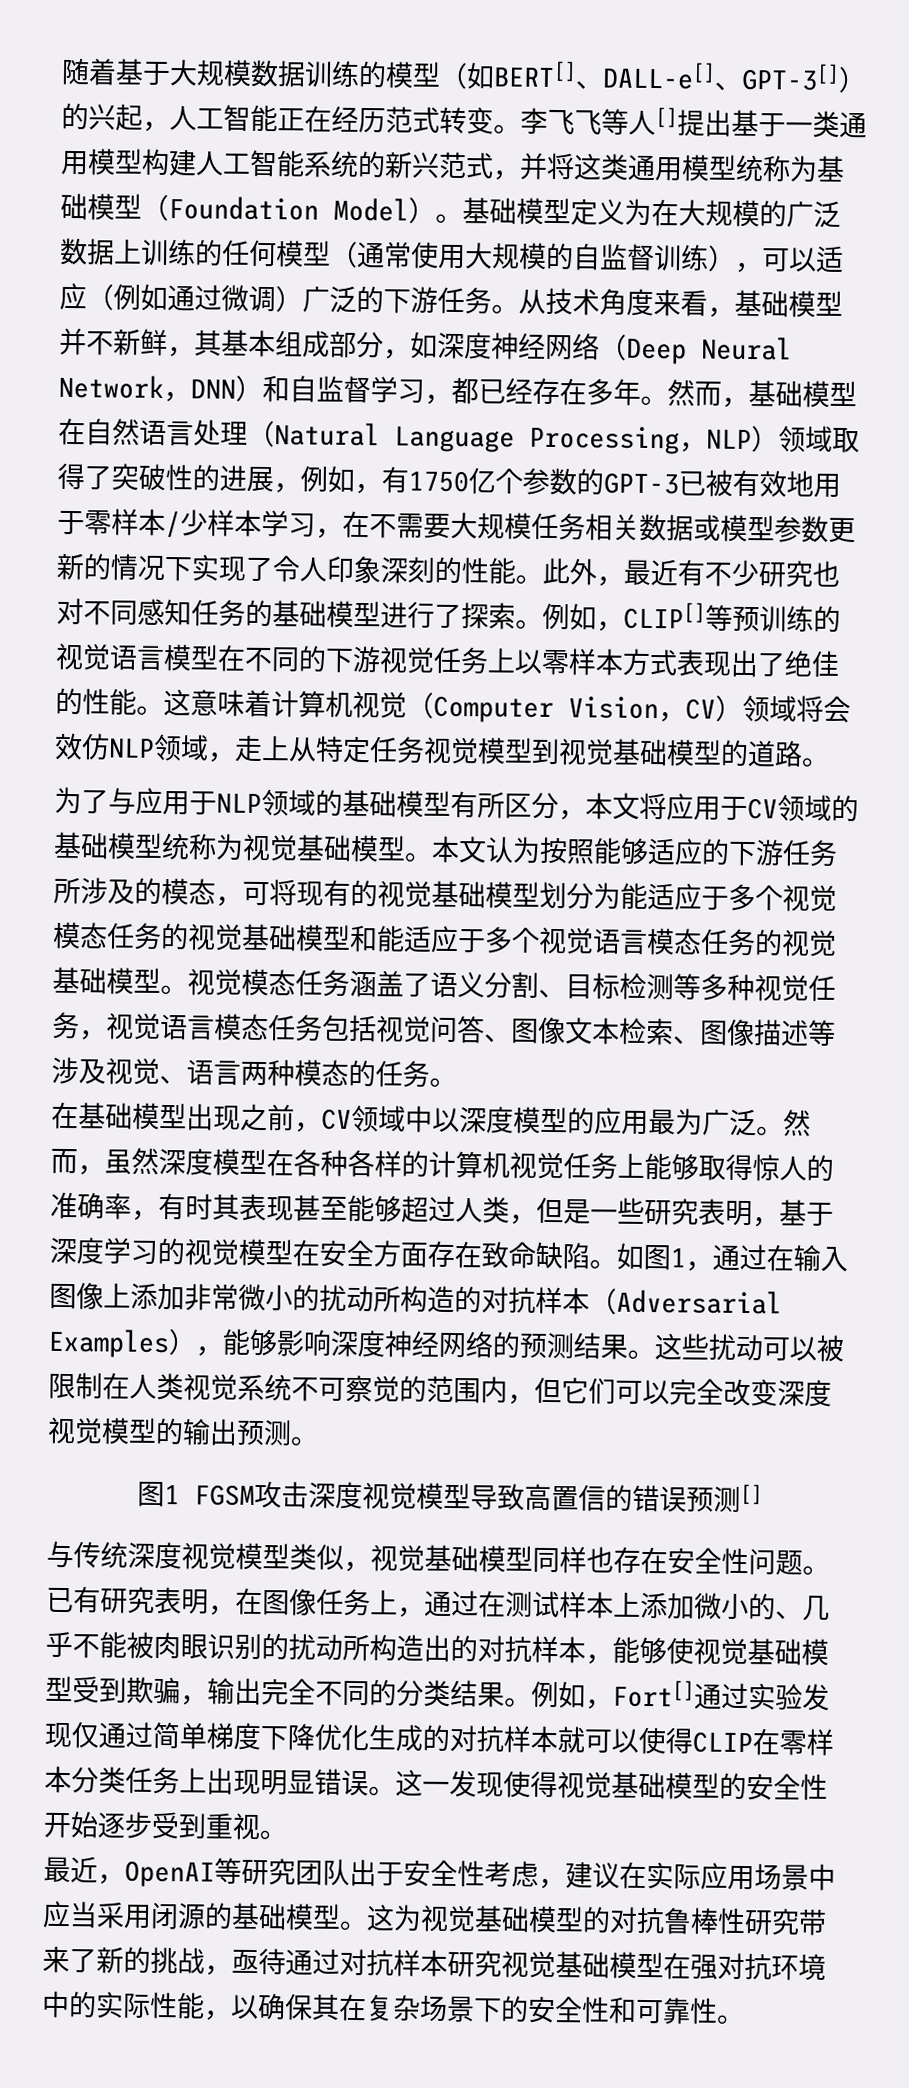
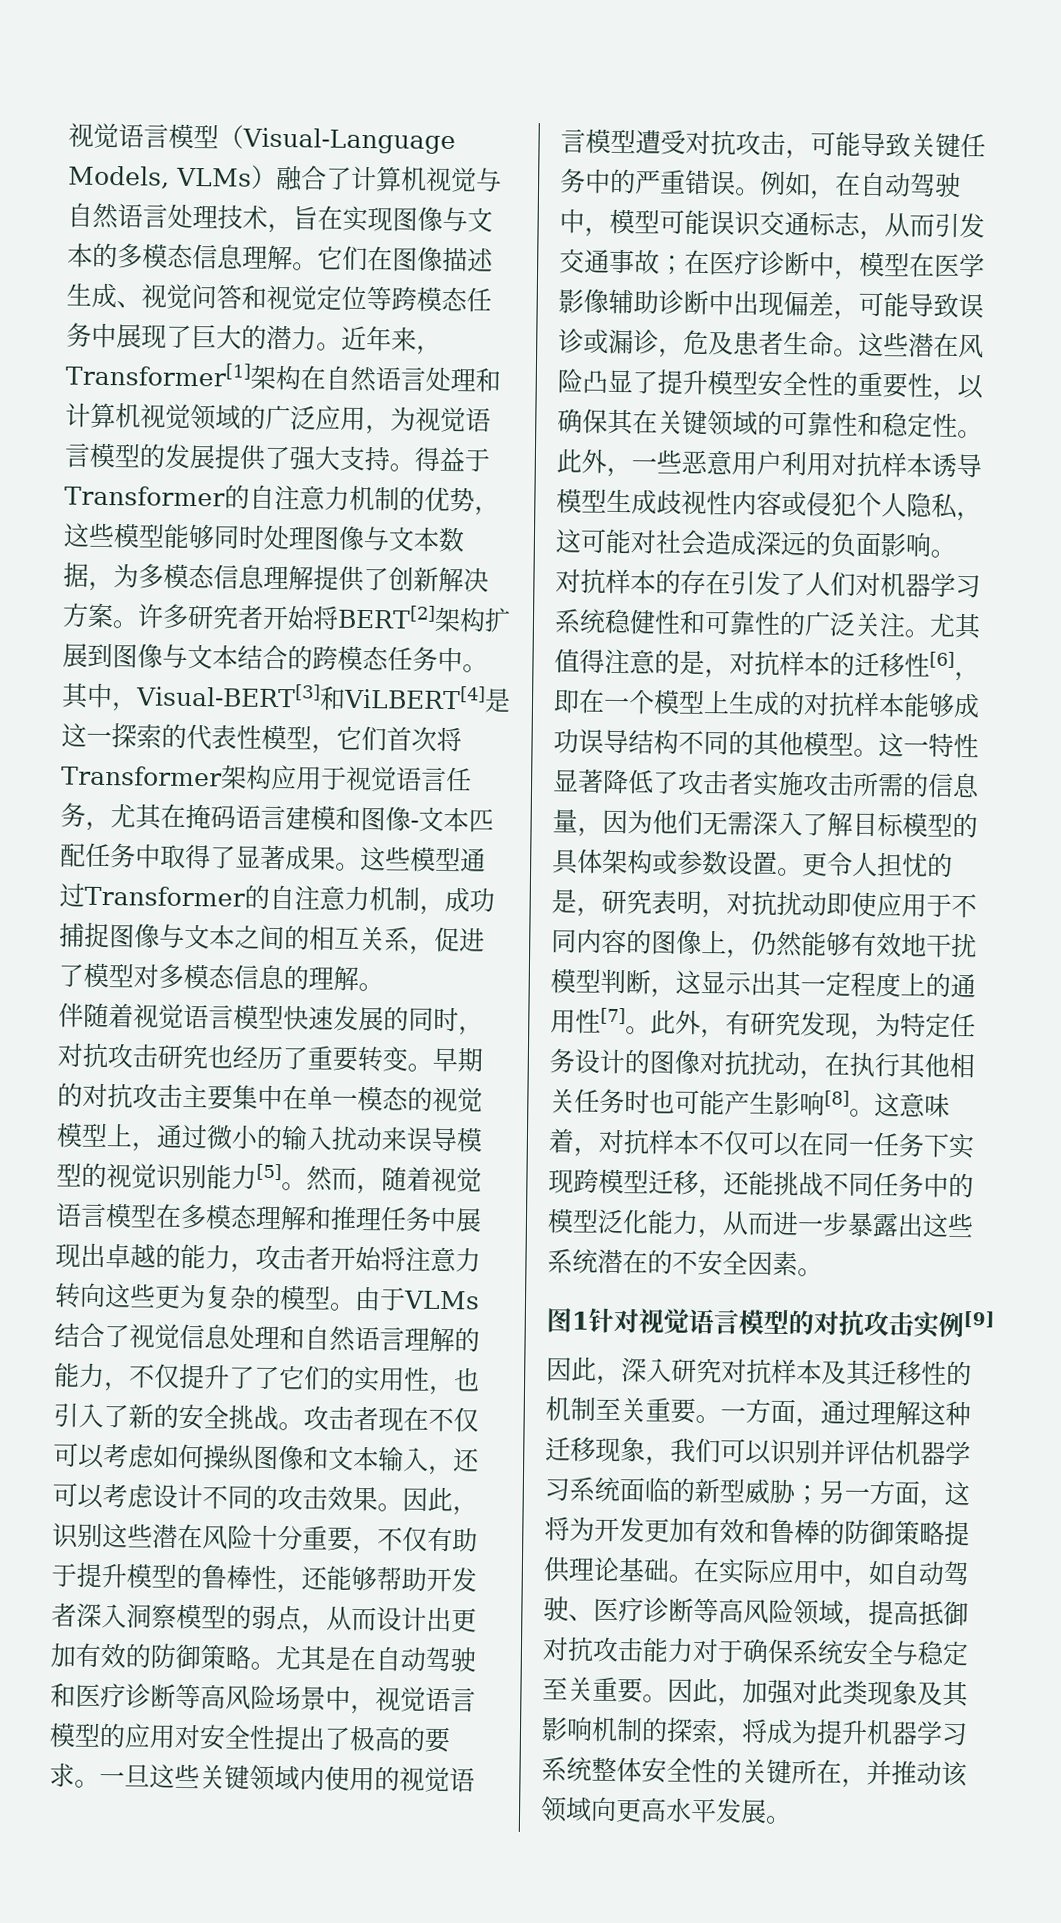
- 随着基于大规模数据训练的模型（如BERT[]、DALL-e[]、GPT-3[]）的兴起，人工智能正在经历范式转变。李飞飞等人[]提出基于一类通用模型构建人工智能系统的新兴范式，并将这类通用模型统称为基础模型（Foundation Model）。基础模型定义为在大规模的广泛数据上训练的任何模型（通常使用大规模的自监督训练），可以适应（例如通过微调）广泛的下游任务。从技术角度来看，基础模型并不新鲜，其基本组成部分，如深度神经网络（Deep Neural Network，DNN）和自监督学习，都已经存在多年。然而，基础模型在自然语言处理（Natural Language Processing，NLP）领域取得了突破性的进展，例如，有1750亿个参数的GPT-3已被有效地用于零样本/少样本学习，在不需要大规模任务相关数据或模型参数更新的情况下实现了令人印象深刻的性能。此外，最近有不少研究也对不同感知任务的基础模型进行了探索。例如，CLIP[]等预训练的视觉语言模型在不同的下游视觉任务上以零样本方式表现出了绝佳的性能。这意味着计算机视觉（Computer Vision，CV）领域将会效仿NLP领域，走上从特定任务视觉模型到视觉基础模型的道路。
- 为了与应用于NLP领域的基础模型有所区分，本文将应用于CV领域的基础模型统称为视觉基础模型。本文认为按照能够适应的下游任务所涉及的模态，可将现有的视觉基础模型划分为能适应于多个视觉模态任务的视觉基础模型和能适应于多个视觉语言模态任务的视觉基础模型。视觉模态任务涵盖了语义分割、目标检测等多种视觉任务，视觉语言模态任务包括视觉问答、图像文本检索、图像描述等涉及视觉、语言两种模态的任务。
- 在基础模型出现之前，CV领域中以深度模型的应用最为广泛。然而，虽然深度模型在各种各样的计算机视觉任务上能够取得惊人的准确率，有时其表现甚至能够超过人类，但是一些研究表明，基于深度学习的视觉模型在安全方面存在致命缺陷。如图1，通过在输入图像上添加非常微小的扰动所构造的对抗样本（Adversarial Examples），能够影响深度神经网络的预测结果。这些扰动可以被限制在人类视觉系统不可察觉的范围内，但它们可以完全改变深度视觉模型的输出预测。
- 图1 FGSM攻击深度视觉模型导致高置信的错误预测[]
- 与传统深度视觉模型类似，视觉基础模型同样也存在安全性问题。已有研究表明，在图像任务上，通过在测试样本上添加微小的、几乎不能被肉眼识别的扰动所构造出的对抗样本，能够使视觉基础模型受到欺骗，输出完全不同的分类结果。例如，Fort[]通过实验发现仅通过简单梯度下降优化生成的对抗样本就可以使得CLIP在零样本分类任务上出现明显错误。这一发现使得视觉基础模型的安全性开始逐步受到重视。
- 最近，OpenAI等研究团队出于安全性考虑，建议在实际应用场景中应当采用闭源的基础模型。这为视觉基础模型的对抗鲁棒性研究带来了新的挑战，亟待通过对抗样本研究视觉基础模型在强对抗环境中的实际性能，以确保其在复杂场景下的安全性和可靠性。
+ 视觉语言模型（Visual-Language Models, VLMs）融合了计算机视觉与自然语言处理技术，旨在实现图像与文本的多模态信息理解。它们在图像描述生成、视觉问答和视觉定位等跨模态任务中展现了巨大的潜力。近年来，Transformer[1]架构在自然语言处理和计算机视觉领域的广泛应用，为视觉语言模型的发展提供了强大支持。得益于Transformer的自注意力机制的优势，这些模型能够同时处理图像与文本数据，为多模态信息理解提供了创新解决方案。许多研究者开始将BERT[2]架构扩展到图像与文本结合的跨模态任务中。其中，Visual-BERT[3]和ViLBERT[4]是这一探索的代表性模型，它们首次将Transformer架构应用于视觉语言任务，尤其在掩码语言建模和图像-文本匹配任务中取得了显著成果。这些模型通过Transformer的自注意力机制，成功捕捉图像与文本之间的相互关系，促进了模型对多模态信息的理解。
+ 伴随着视觉语言模型快速发展的同时，对抗攻击研究也经历了重要转变。早期的对抗攻击主要集中在单一模态的视觉模型上，通过微小的输入扰动来误导模型的视觉识别能力[5]。然而，随着视觉语言模型在多模态理解和推理任务中展现出卓越的能力，攻击者开始将注意力转向这些更为复杂的模型。由于VLMs结合了视觉信息处理和自然语言理解的能力，不仅提升了了它们的实用性，也引入了新的安全挑战。攻击者现在不仅可以考虑如何操纵图像和文本输入，还可以考虑设计不同的攻击效果。因此，识别这些潜在风险十分重要，不仅有助于提升模型的鲁棒性，还能够帮助开发者深入洞察模型的弱点，从而设计出更加有效的防御策略。尤其是在自动驾驶和医疗诊断等高风险场景中，视觉语言模型的应用对安全性提出了极高的要求。一旦这些关键领域内使用的视觉语言模型遭受对抗攻击，可能导致关键任务中的严重错误。例如，在自动驾驶中，模型可能误识交通标志，从而引发交通事故；在医疗诊断中，模型在医学影像辅助诊断中出现偏差，可能导致误诊或漏诊，危及患者生命。这些潜在风险凸显了提升模型安全性的重要性，以确保其在关键领域的可靠性和稳定性。此外，一些恶意用户利用对抗样本诱导模型生成歧视性内容或侵犯个人隐私，这可能对社会造成深远的负面影响。
+ 对抗样本的存在引发了人们对机器学习系统稳健性和可靠性的广泛关注。尤其值得注意的是，对抗样本的迁移性[6]，即在一个模型上生成的对抗样本能够成功误导结构不同的其他模型。这一特性显著降低了攻击者实施攻击所需的信息量，因为他们无需深入了解目标模型的具体架构或参数设置。更令人担忧的是，研究表明，对抗扰动即使应用于不同内容的图像上，仍然能够有效地干扰模型判断，这显示出其一定程度上的通用性[7]。此外，有研究发现，为特定任务设计的图像对抗扰动，在执行其他相关任务时也可能产生影响[8]。这意味着，对抗样本不仅可以在同一任务下实现跨模型迁移，还能挑战不同任务中的模型泛化能力，从而进一步暴露出这些系统潜在的不安全因素。
+ 图1针对视觉语言模型的对抗攻击实例[9]
+ 因此，深入研究对抗样本及其迁移性的机制至关重要。一方面，通过理解这种迁移现象，我们可以识别并评估机器学习系统面临的新型威胁；另一方面，这将为开发更加有效和鲁棒的防御策略提供理论基础。在实际应用中，如自动驾驶、医疗诊断等高风险领域，提高抵御对抗攻击能力对于确保系统安全与稳定至关重要。因此，加强对此类现象及其影响机制的探索，将成为提升机器学习系统整体安全性的关键所在，并推动该领域向更高水平发展。

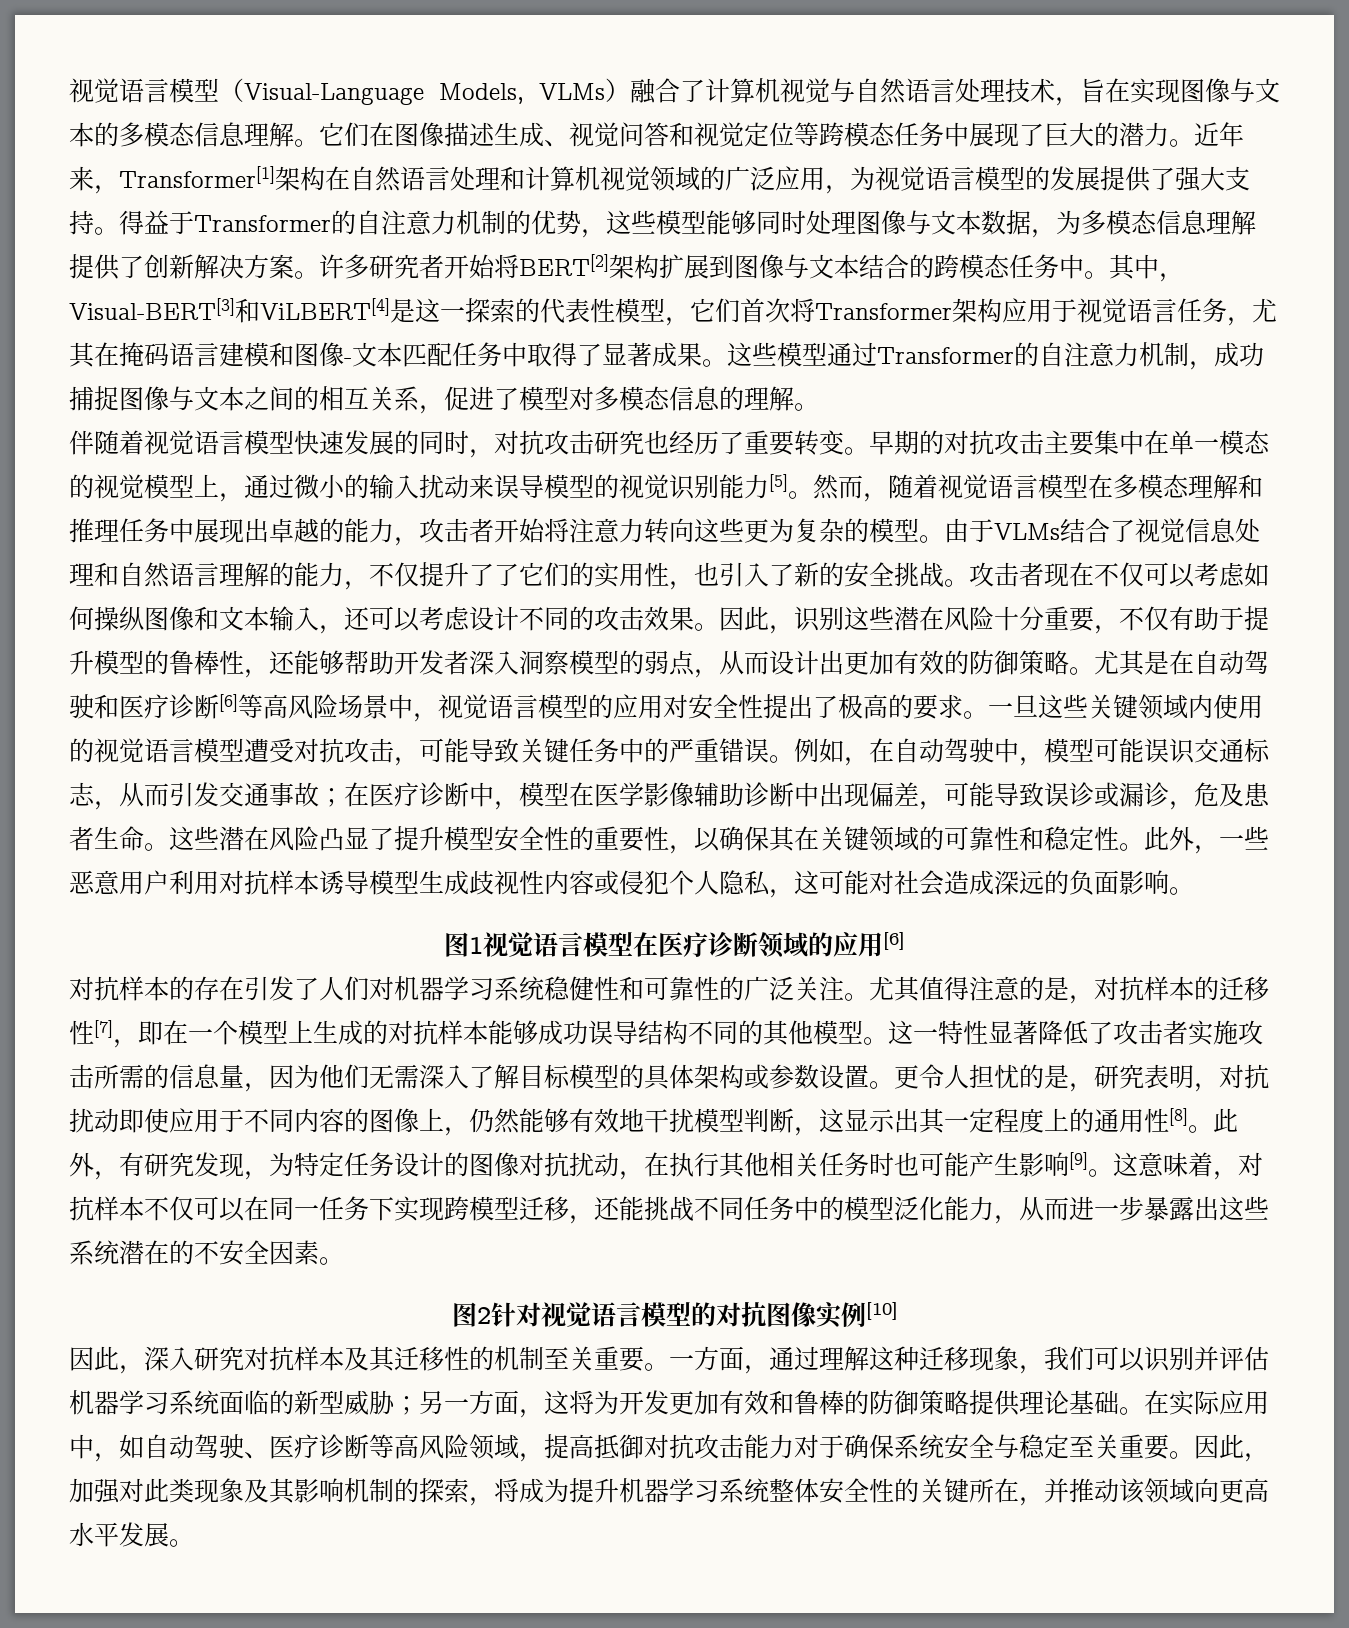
- 尤其是在自动驾驶和医疗诊断等高风险场景中，视觉语言模型的应用对安全性提出了极高的要求。
+ 尤其是在自动驾驶和医疗诊断[6]等高风险场景中，视觉语言模型的应用对安全性提出了极高的要求。
+ 图1视觉语言模型在医疗诊断领域的应用[6]
- 尤其值得注意的是，对抗样本的迁移性[6]，即在一个模型上生成的对抗样本能够成功误导结构不同的其他模型。
+ 尤其值得注意的是，对抗样本的迁移性[7]，即在一个模型上生成的对抗样本能够成功误导结构不同的其他模型。
- 更令人担忧的是，研究表明，对抗扰动即使应用于不同内容的图像上，仍然能够有效地干扰模型判断，这显示出其一定程度上的通用性[7]。
+ 更令人担忧的是，研究表明，对抗扰动即使应用于不同内容的图像上，仍然能够有效地干扰模型判断，这显示出其一定程度上的通用性[8]。
- 此外，有研究发现，为特定任务设计的图像对抗扰动，在执行其他相关任务时也可能产生影响[8]。
+ 此外，有研究发现，为特定任务设计的图像对抗扰动，在执行其他相关任务时也可能产生影响[9]。
- 图1针对视觉语言模型的对抗攻击实例[9]
+ 图2针对视觉语言模型的对抗图像实例[10]

